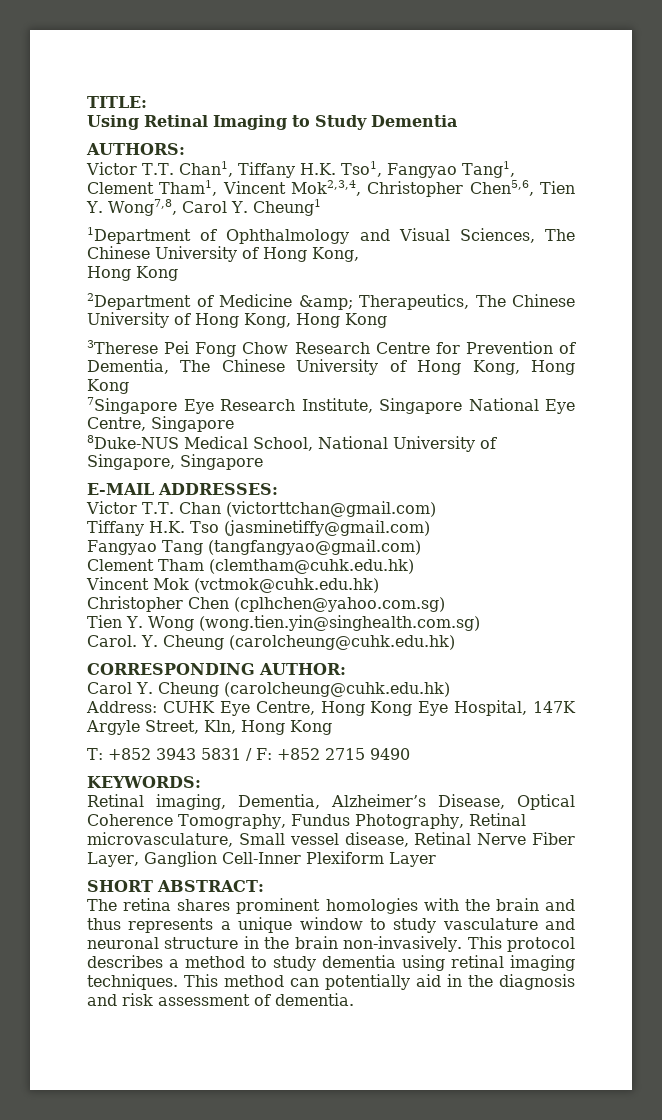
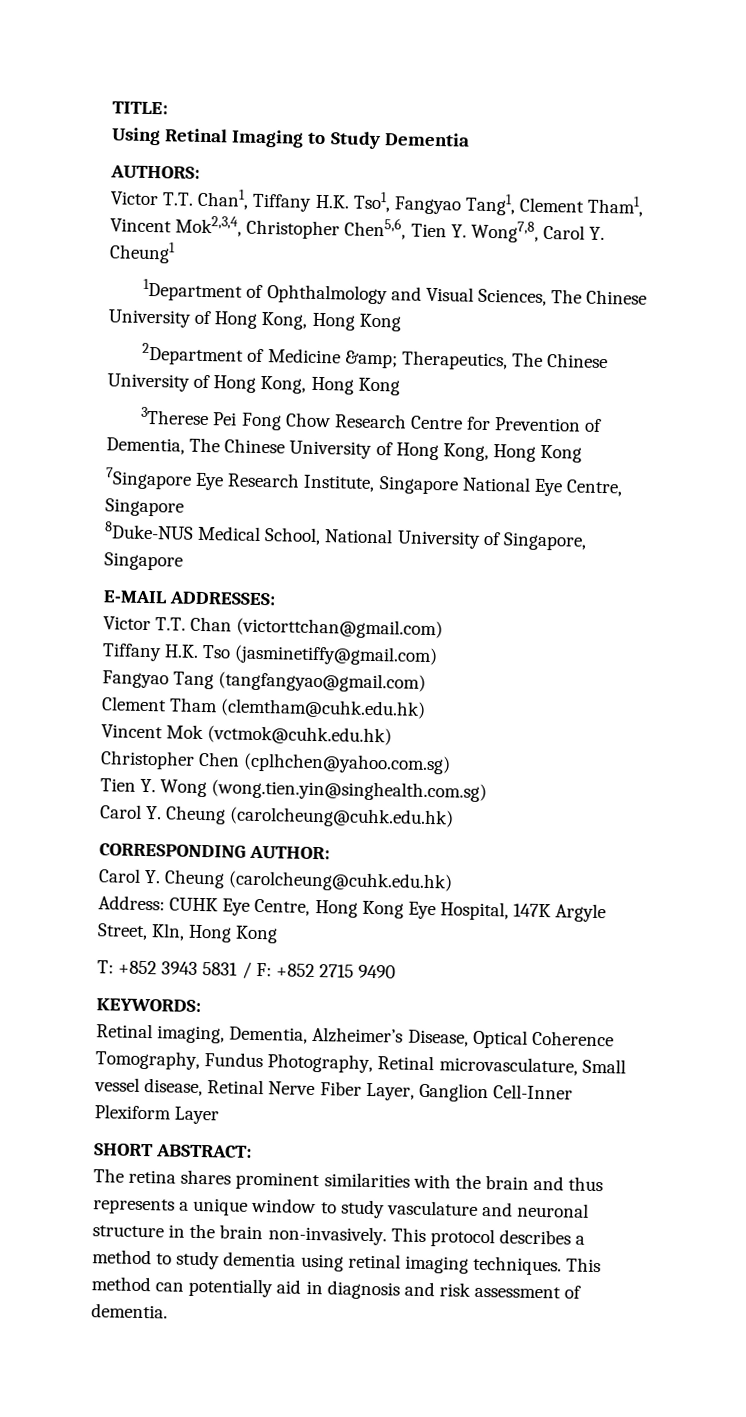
- 1Department of Ophthalmology and Visual Sciences, The Chinese University of Hong Kong,
- Hong Kong
+ 1Department of Ophthalmology and Visual Sciences, The Chinese University of Hong Kong, Hong Kong
  Tien Y. Wong (wong.tien.yin@singhealth.com.sg)
- Carol. Y. Cheung (carolcheung@cuhk.edu.hk)
+ Carol Y. Cheung (carolcheung@cuhk.edu.hk)
- The retina shares prominent homologies with the brain and thus represents a unique window to study vasculature and neuronal structure in the brain non-invasively.
+ The retina shares prominent similarities with the brain and thus represents a unique window to study vasculature and neuronal structure in the brain non-invasively.
- This method can potentially aid in the diagnosis and risk assessment of dementia.
+ This method can potentially aid in diagnosis and risk assessment of dementia.

